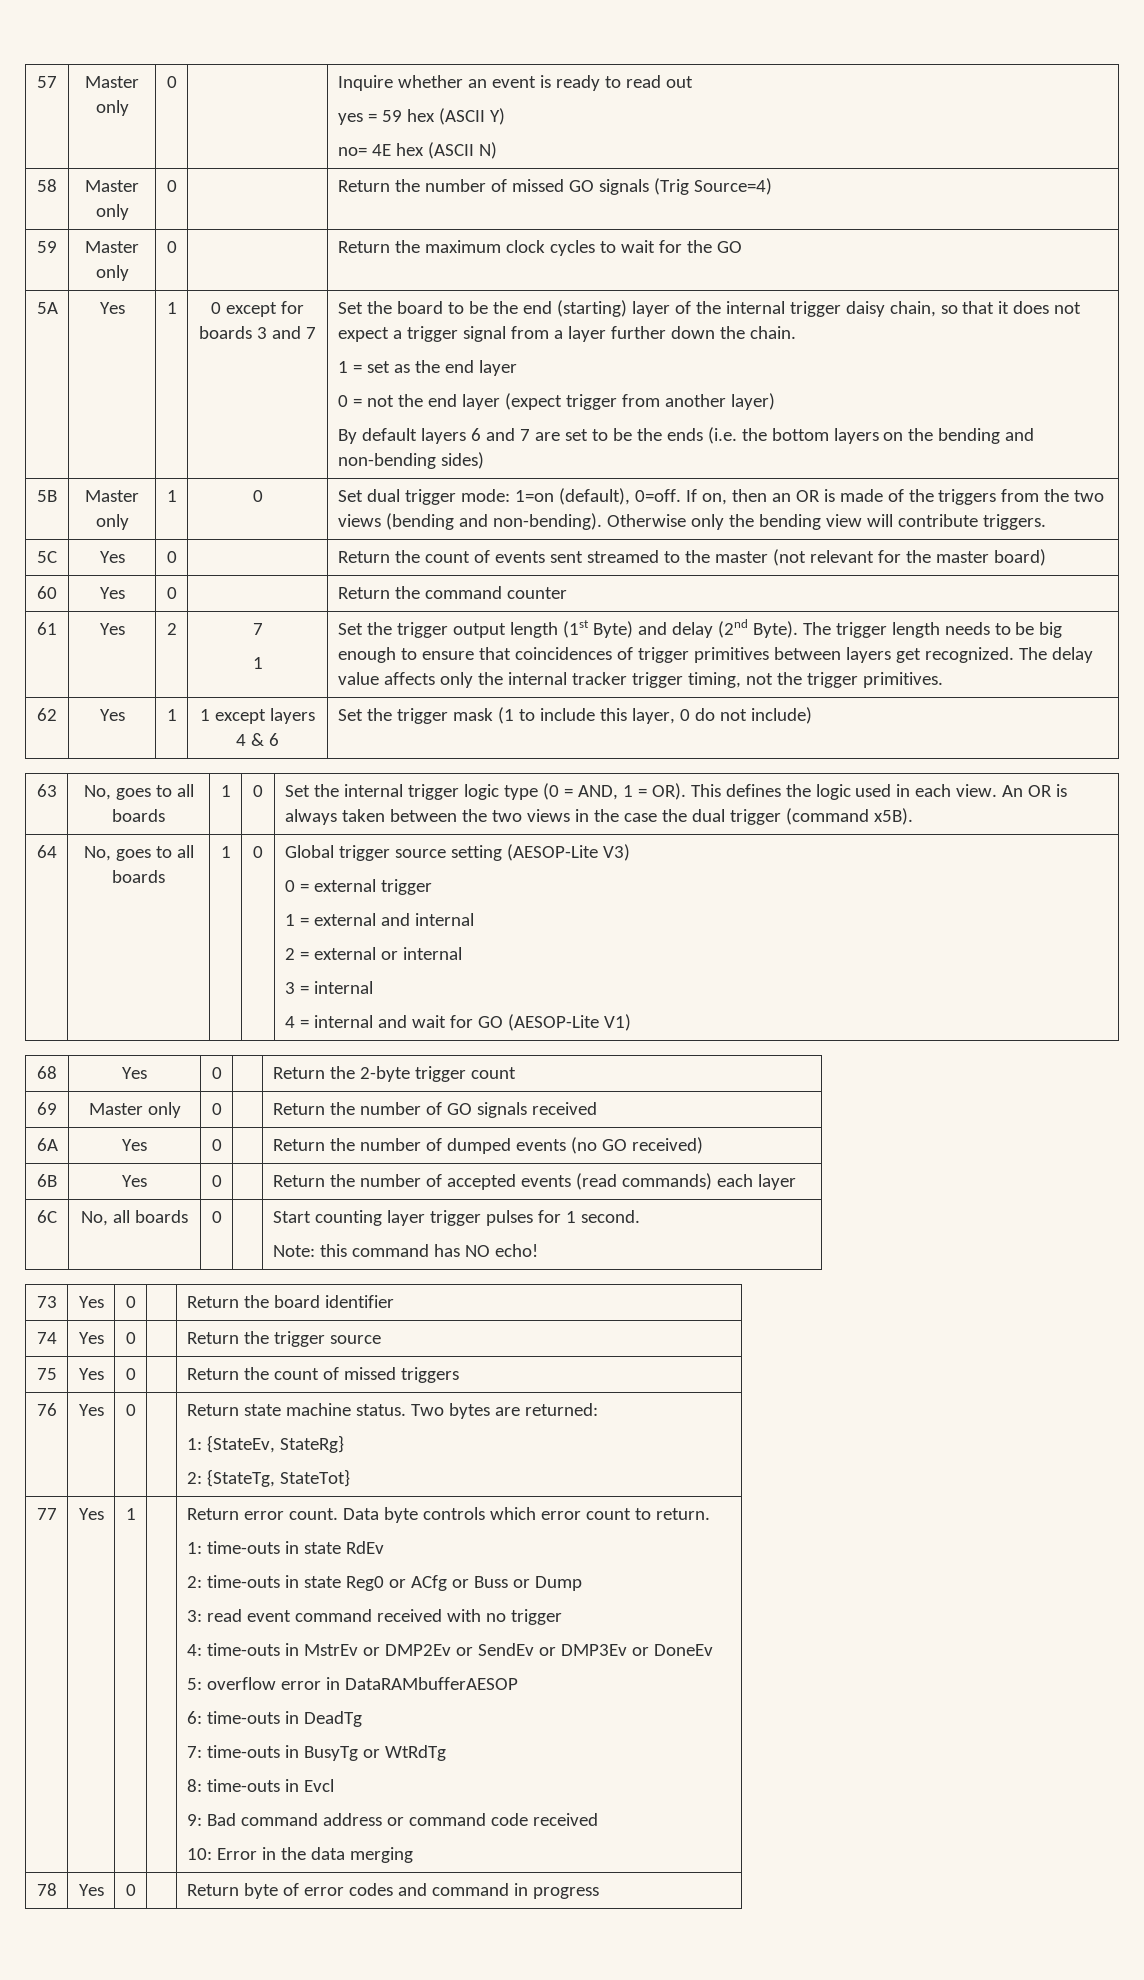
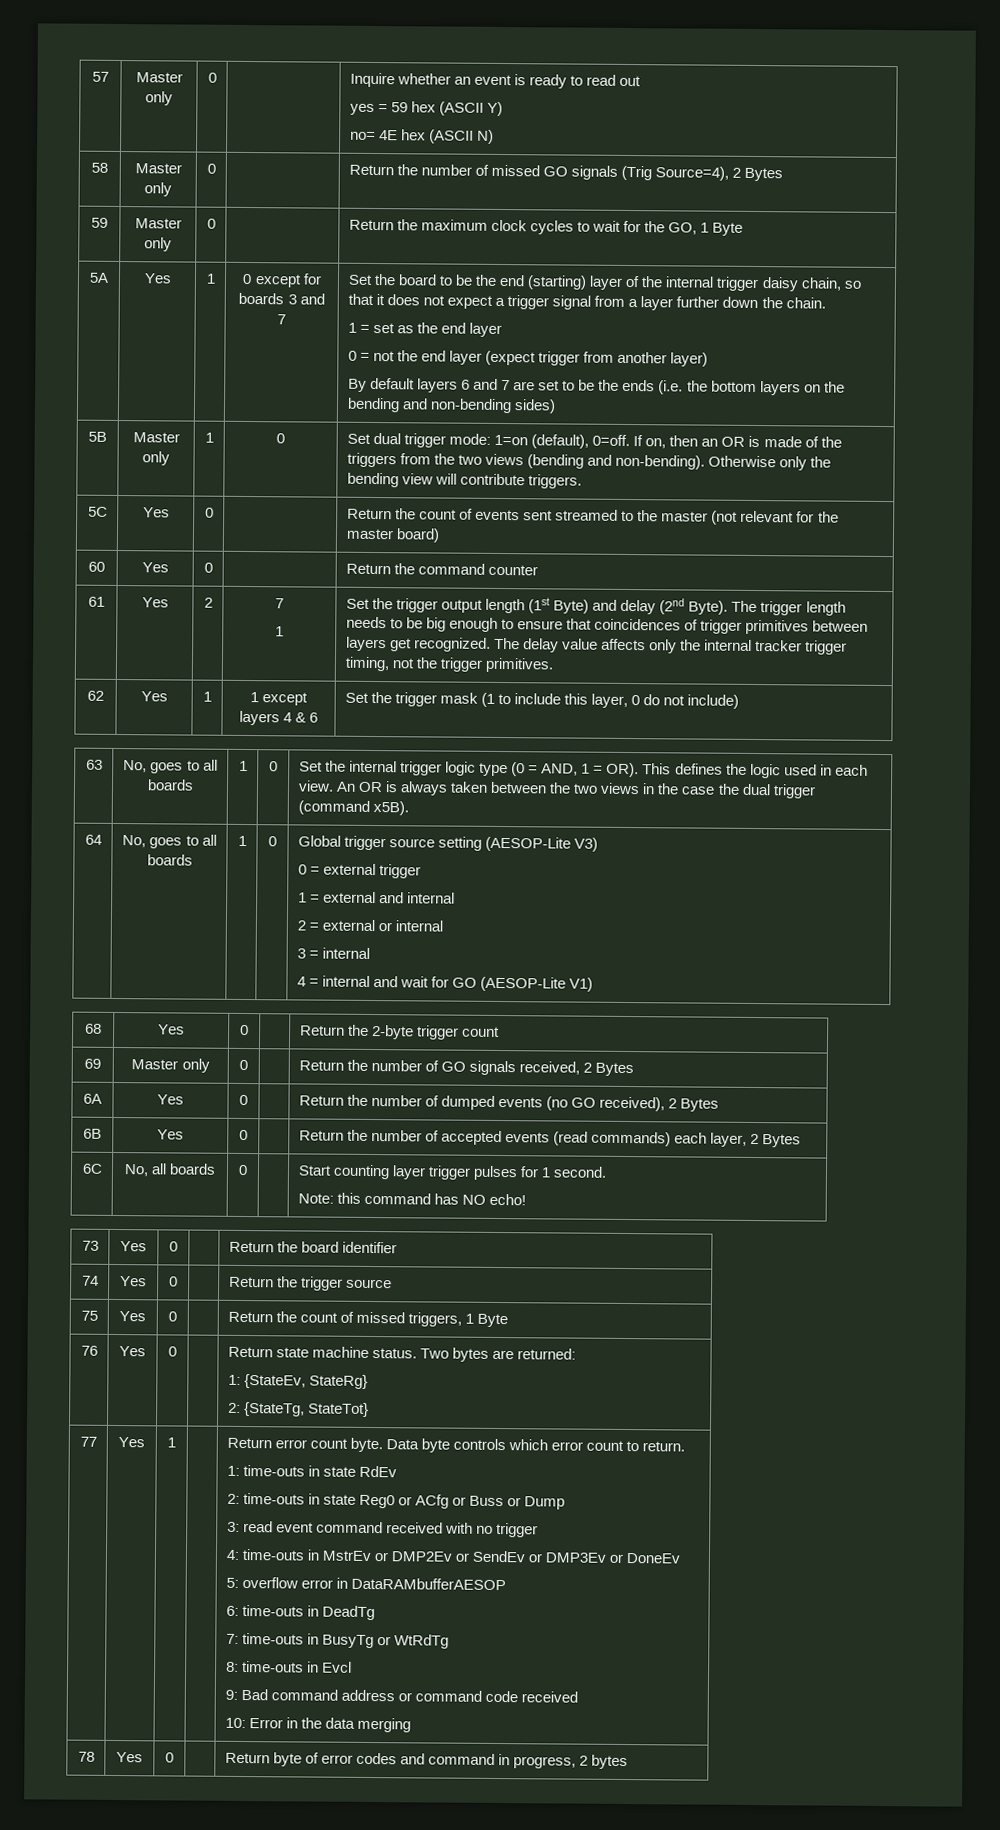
- 58 | Master only | 0 | | Return the number of missed GO signals (Trig Source=4)
+ 58 | Master only | 0 | | Return the number of missed GO signals (Trig Source=4), 2 Bytes
- 59 | Master only | 0 | | Return the maximum clock cycles to wait for the GO
+ 59 | Master only | 0 | | Return the maximum clock cycles to wait for the GO, 1 Byte
- 69 | Master only | 0 | | Return the number of GO signals received
+ 69 | Master only | 0 | | Return the number of GO signals received, 2 Bytes
- 6A | Yes | 0 | | Return the number of dumped events (no GO received)
+ 6A | Yes | 0 | | Return the number of dumped events (no GO received), 2 Bytes
- 6B | Yes | 0 | | Return the number of accepted events (read commands) each layer
+ 6B | Yes | 0 | | Return the number of accepted events (read commands) each layer, 2 Bytes
- 75 | Yes | 0 | | Return the count of missed triggers
+ 75 | Yes | 0 | | Return the count of missed triggers, 1 Byte
- Return error count.
+ Return error count byte.
- 78 | Yes | 0 | | Return byte of error codes and command in progress
+ 78 | Yes | 0 | | Return byte of error codes and command in progress, 2 bytes

